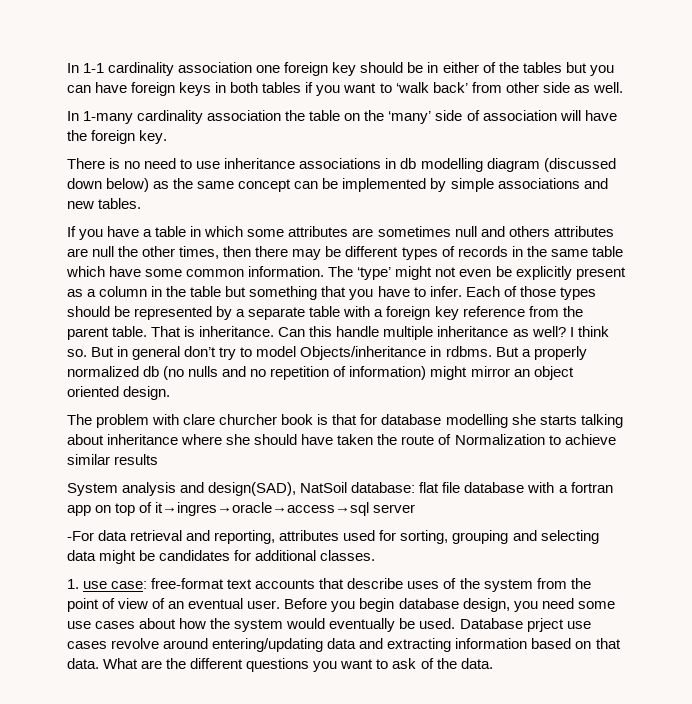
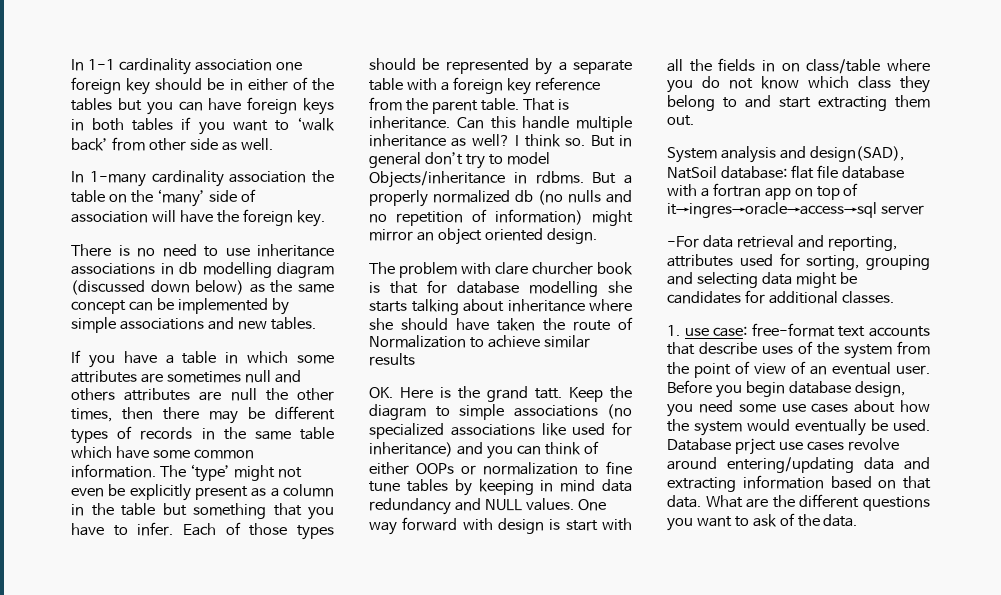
+ OK. Here is the grand tatt. Keep the diagram to simple associations (no specialized associations like used for inheritance) and you can think of either OOPs or normalization to fine tune tables by keeping in mind data redundancy and NULL values. One way forward with design is start with all the fields in on class/table where you do not know which class they belong to and start extracting them out.

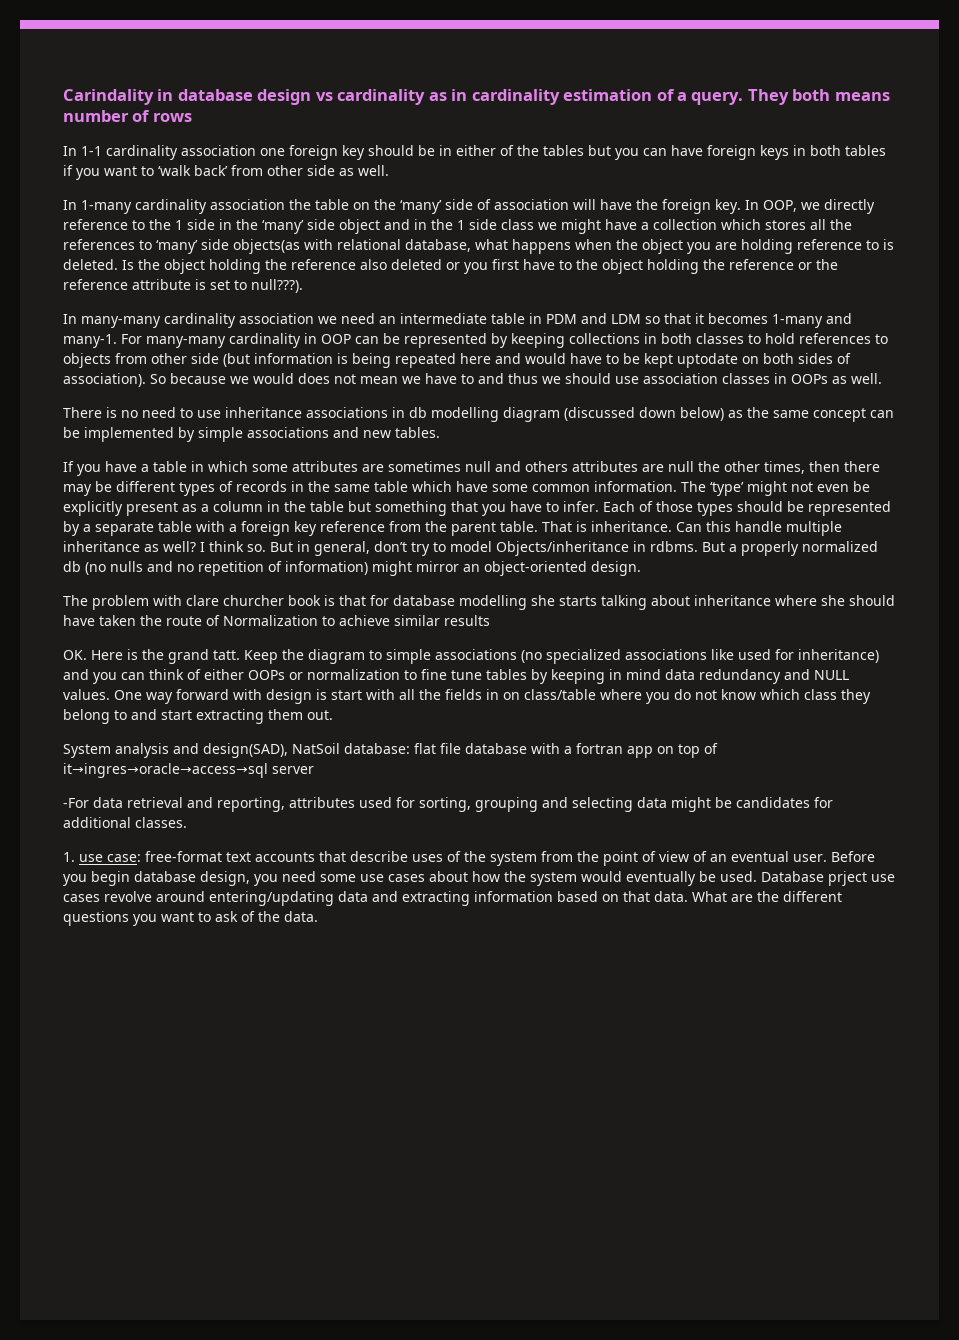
+ Carindality in database design vs cardinality as in cardinality estimation of a query. They both means number of rows
+ In OOP, we directly reference to the 1 side in the ‘many’ side object and in the 1 side class we might have a collection which stores all the references to ‘many’ side objects(as with relational database, what happens when the object you are holding reference to is deleted. Is the object holding the reference also deleted or you first have to the object holding the reference or the reference attribute is set to null???).
+ In many-many cardinality association we need an intermediate table in PDM and LDM so that it becomes 1-many and many-1. For many-many cardinality in OOP can be represented by keeping collections in both classes to hold references to objects from other side (but information is being repeated here and would have to be kept uptodate on both sides of association). So because we would does not mean we have to and thus we should use association classes in OOPs as well.
- But in general don’t try to model Objects/inheritance in rdbms.
+ But in general, don’t try to model Objects/inheritance in rdbms.
- But a properly normalized db (no nulls and no repetition of information) might mirror an object oriented design.
+ But a properly normalized db (no nulls and no repetition of information) might mirror an object-oriented design.

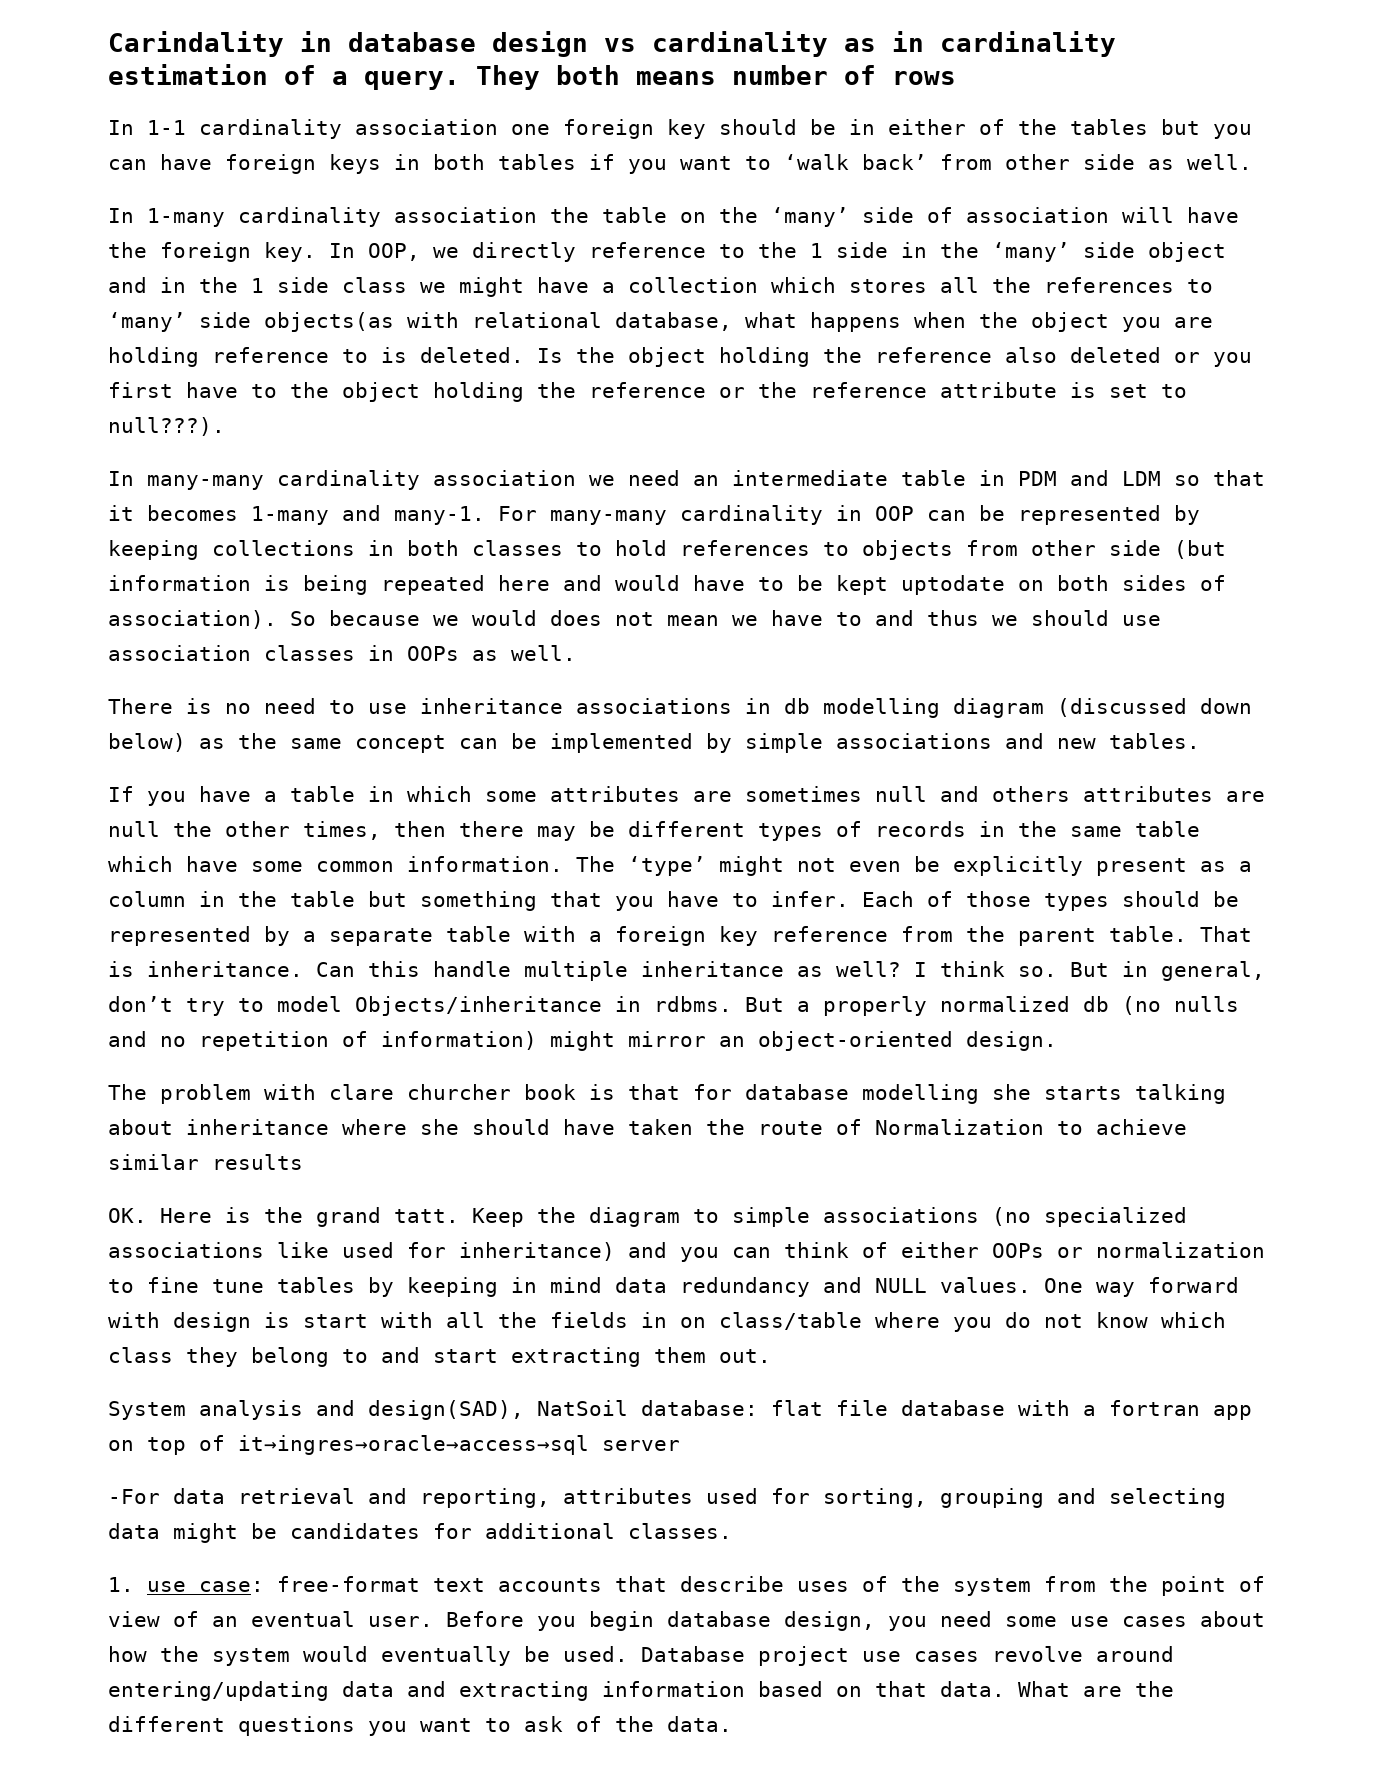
- Database prject use cases revolve around entering/updating data and extracting information based on that data.
+ Database project use cases revolve around entering/updating data and extracting information based on that data.

